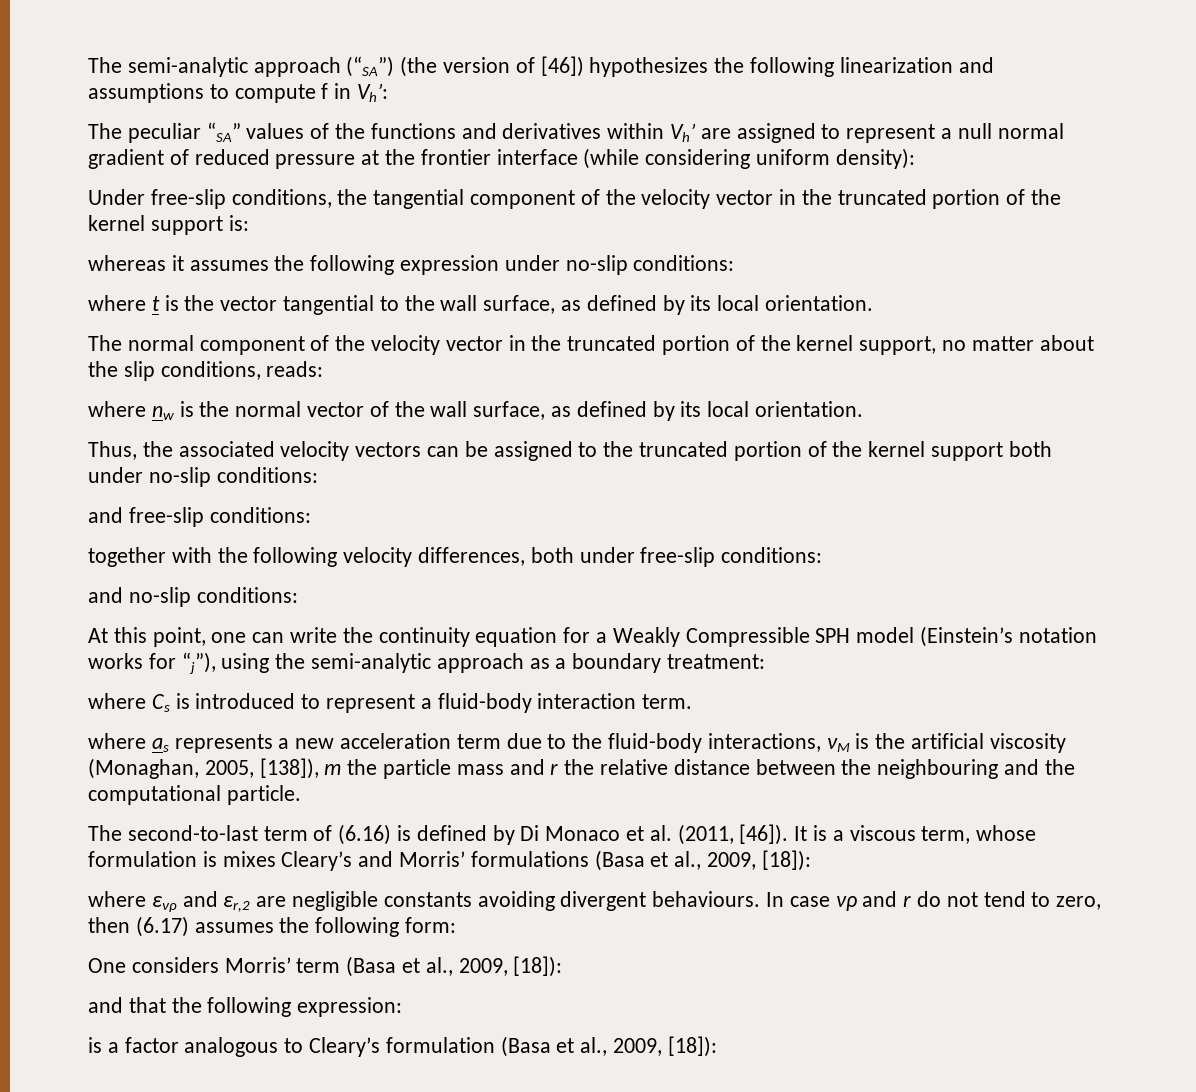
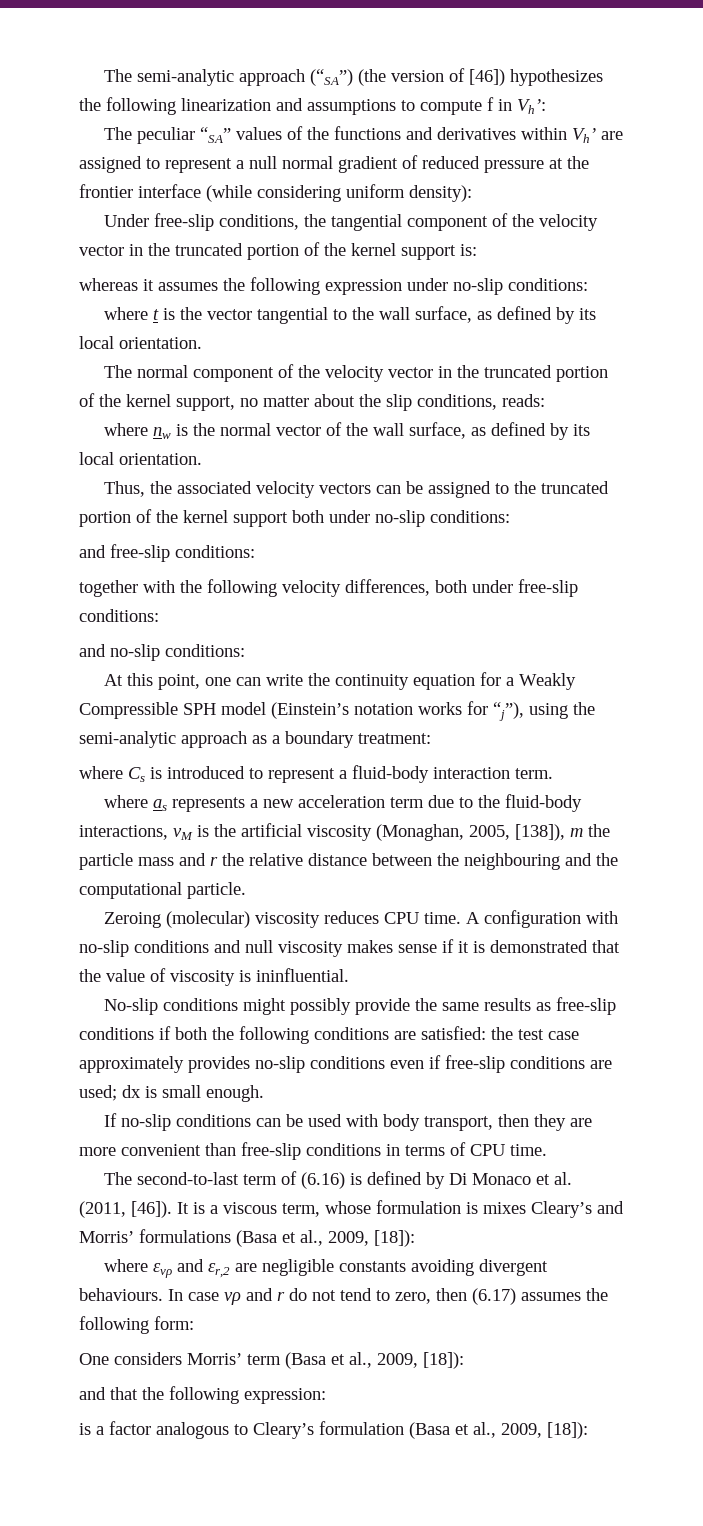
+ Zeroing (molecular) viscosity reduces CPU time. A configuration with no-slip conditions and null viscosity makes sense if it is demonstrated that the value of viscosity is ininfluential.
+ No-slip conditions might possibly provide the same results as free-slip conditions if both the following conditions are satisfied: the test case approximately provides no-slip conditions even if free-slip conditions are used; dx is small enough.
+ If no-slip conditions can be used with body transport, then they are more convenient than free-slip conditions in terms of CPU time.

